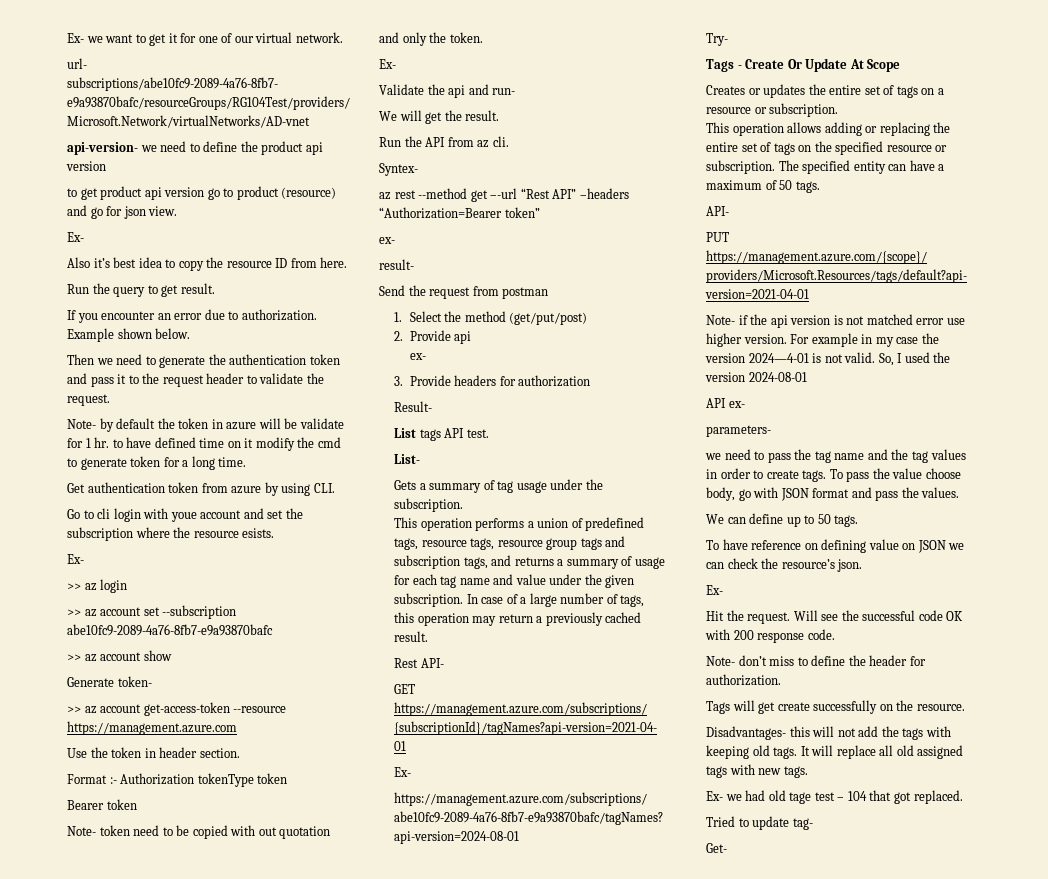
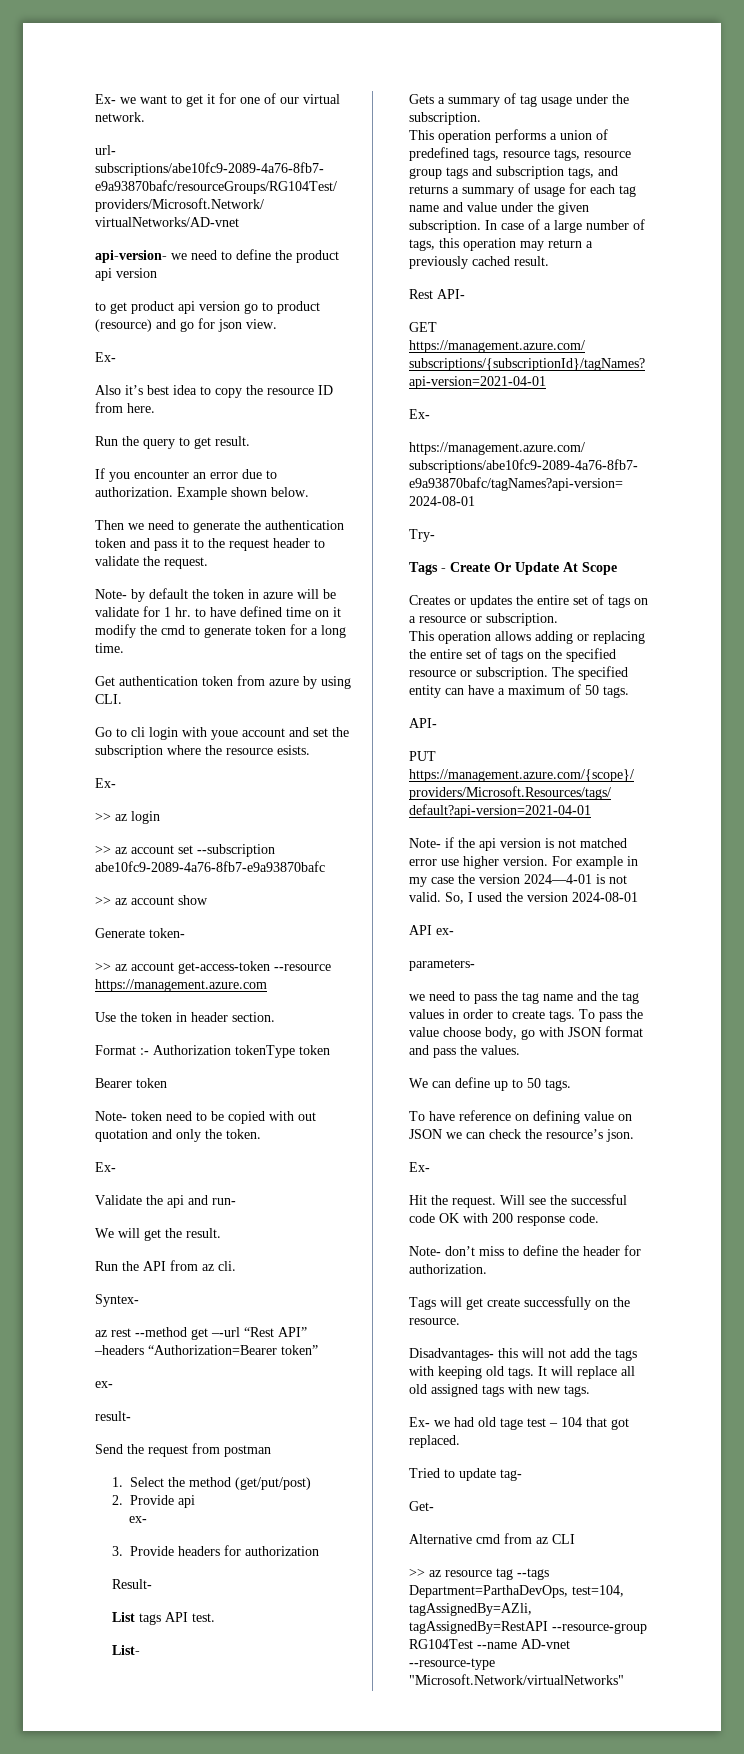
+ Alternative cmd from az CLI
+ >> az resource tag --tags Department=ParthaDevOps, test=104, tagAssignedBy=AZli, tagAssignedBy=RestAPI --resource-group RG104Test --name AD-vnet --resource-type "Microsoft.Network/virtualNetworks"

